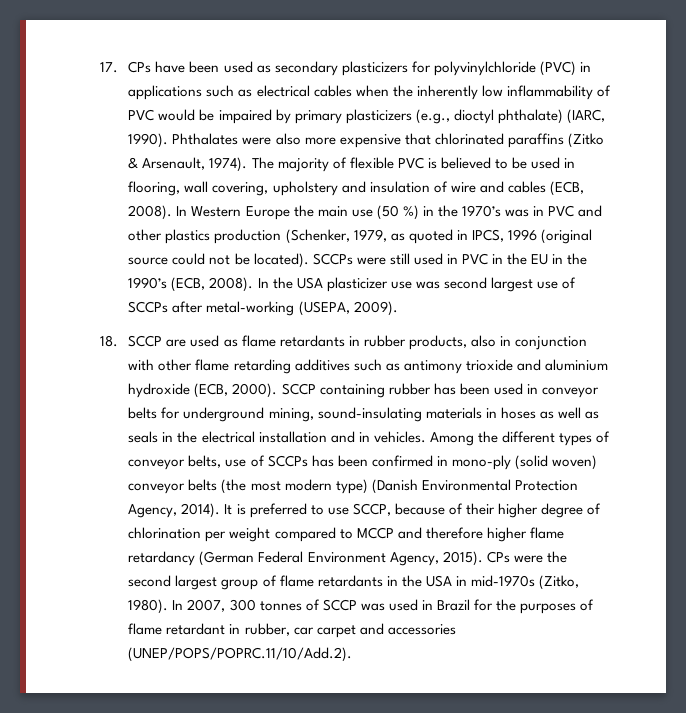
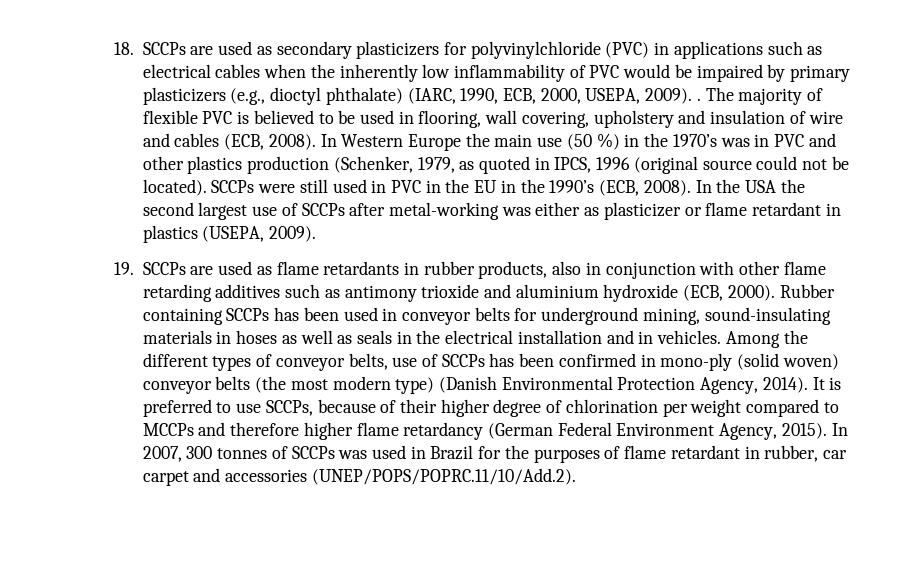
- 17. CPs have been used as secondary plasticizers for polyvinylchloride (PVC) in applications such as electrical cables when the inherently low inflammability of PVC would be impaired by primary plasticizers (e.g., dioctyl phthalate) (IARC, 1990). Phthalates were also more expensive that chlorinated paraffins (Zitko & Arsenault, 1974).
+ 18. SCCPs are used as secondary plasticizers for polyvinylchloride (PVC) in applications such as electrical cables when the inherently low inflammability of PVC would be impaired by primary plasticizers (e.g., dioctyl phthalate) (IARC, 1990, ECB, 2000, USEPA, 2009). .
- In the USA plasticizer use was second largest use of SCCPs after metal-working (USEPA, 2009).
+ In the USA the second largest use of SCCPs after metal-working was either as plasticizer or flame retardant in plastics (USEPA, 2009).
- 18. SCCP are used as flame retardants in rubber products, also in conjunction with other flame retarding additives such as antimony trioxide and aluminium hydroxide (ECB, 2000).
+ 19. SCCPs are used as flame retardants in rubber products, also in conjunction with other flame retarding additives such as antimony trioxide and aluminium hydroxide (ECB, 2000).
- SCCP containing rubber has been used in conveyor belts for underground mining, sound-insulating materials in hoses as well as seals in the electrical installation and in vehicles.
+ Rubber containing SCCPs has been used in conveyor belts for underground mining, sound-insulating materials in hoses as well as seals in the electrical installation and in vehicles.
- It is preferred to use SCCP, because of their higher degree of chlorination per weight compared to MCCP and therefore higher flame retardancy (German Federal Environment Agency, 2015).
+ It is preferred to use SCCPs, because of their higher degree of chlorination per weight compared to MCCPs and therefore higher flame retardancy (German Federal Environment Agency, 2015).
- CPs were the second largest group of flame retardants in the USA in mid-1970s (Zitko, 1980).
- In 2007, 300 tonnes of SCCP was used in Brazil for the purposes of flame retardant in rubber, car carpet and accessories (UNEP/POPS/POPRC.11/10/Add.2).
+ In 2007, 300 tonnes of SCCPs was used in Brazil for the purposes of flame retardant in rubber, car carpet and accessories (UNEP/POPS/POPRC.11/10/Add.2).

